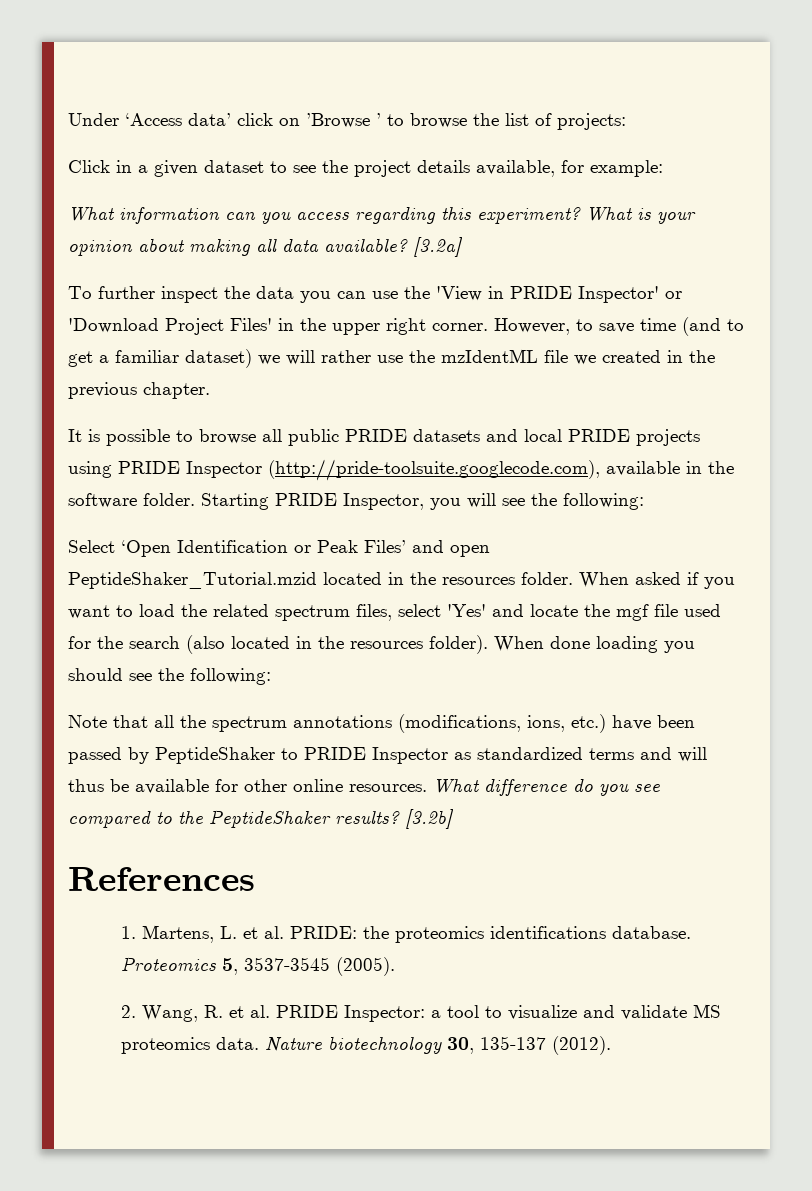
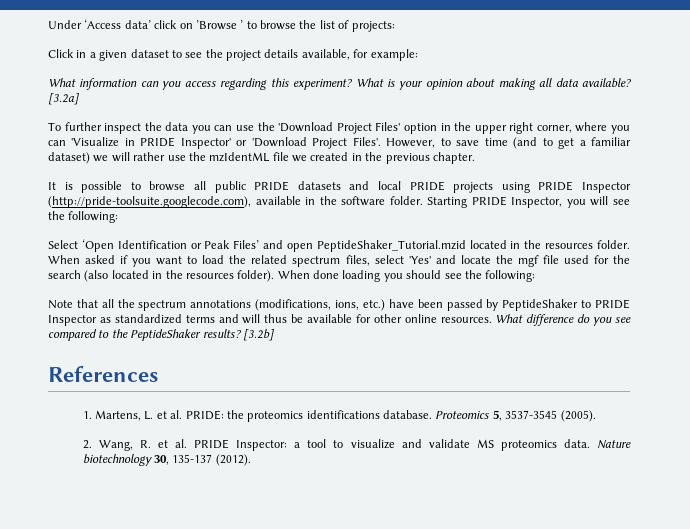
- To further inspect the data you can use the 'View in PRIDE Inspector' or 'Download Project Files' in the upper right corner.
+ To further inspect the data you can use the 'Download Project Files' option in the upper right corner, where you can 'Visualize in PRIDE Inspector' or 'Download Project Files'.

